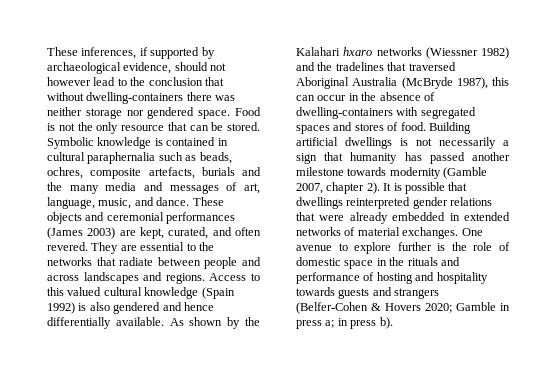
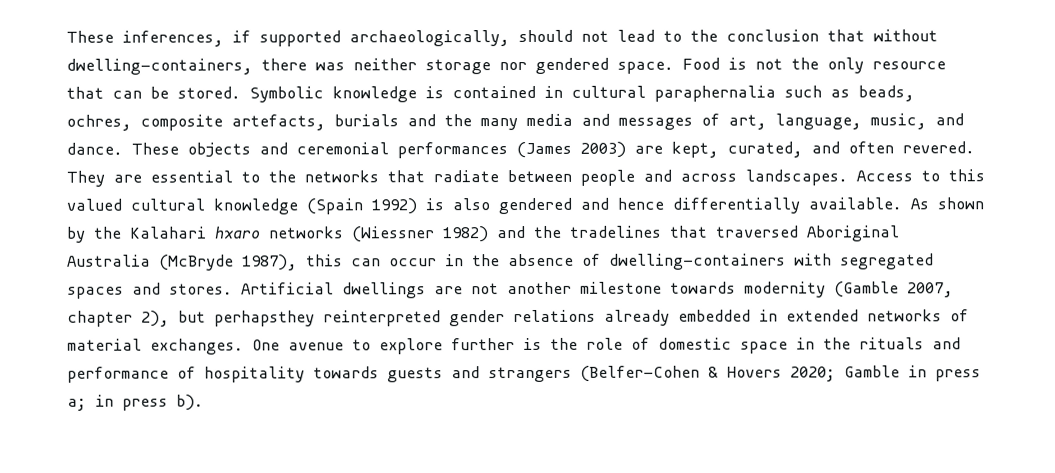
- These inferences, if supported by archaeological evidence, should not however lead to the conclusion that without dwelling-containers there was neither storage nor gendered space.
+ These inferences, if supported archaeologically, should not lead to the conclusion that without dwelling-containers, there was neither storage nor gendered space.
- They are essential to the networks that radiate between people and across landscapes and regions.
+ They are essential to the networks that radiate between people and across landscapes.
- As shown by the Kalahari hxaro networks (Wiessner 1982) and the tradelines that traversed Aboriginal Australia (McBryde 1987), this can occur in the absence of dwelling-containers with segregated spaces and stores of food. Building artificial dwellings is not necessarily a sign that humanity has passed another milestone towards modernity (Gamble 2007, chapter 2). It is possible that dwellings reinterpreted gender relations that were already embedded in extended networks of material exchanges.
+ As shown by the Kalahari hxaro networks (Wiessner 1982) and the tradelines that traversed Aboriginal Australia (McBryde 1987), this can occur in the absence of dwelling-containers with segregated spaces and stores. Artificial dwellings are not another milestone towards modernity (Gamble 2007, chapter 2), but perhapsthey reinterpreted gender relations already embedded in extended networks of material exchanges.
- One avenue to explore further is the role of domestic space in the rituals and performance of hosting and hospitality towards guests and strangers (Belfer-Cohen & Hovers 2020; Gamble in press a; in press b).
+ One avenue to explore further is the role of domestic space in the rituals and performance of hospitality towards guests and strangers (Belfer-Cohen & Hovers 2020; Gamble in press a; in press b).

